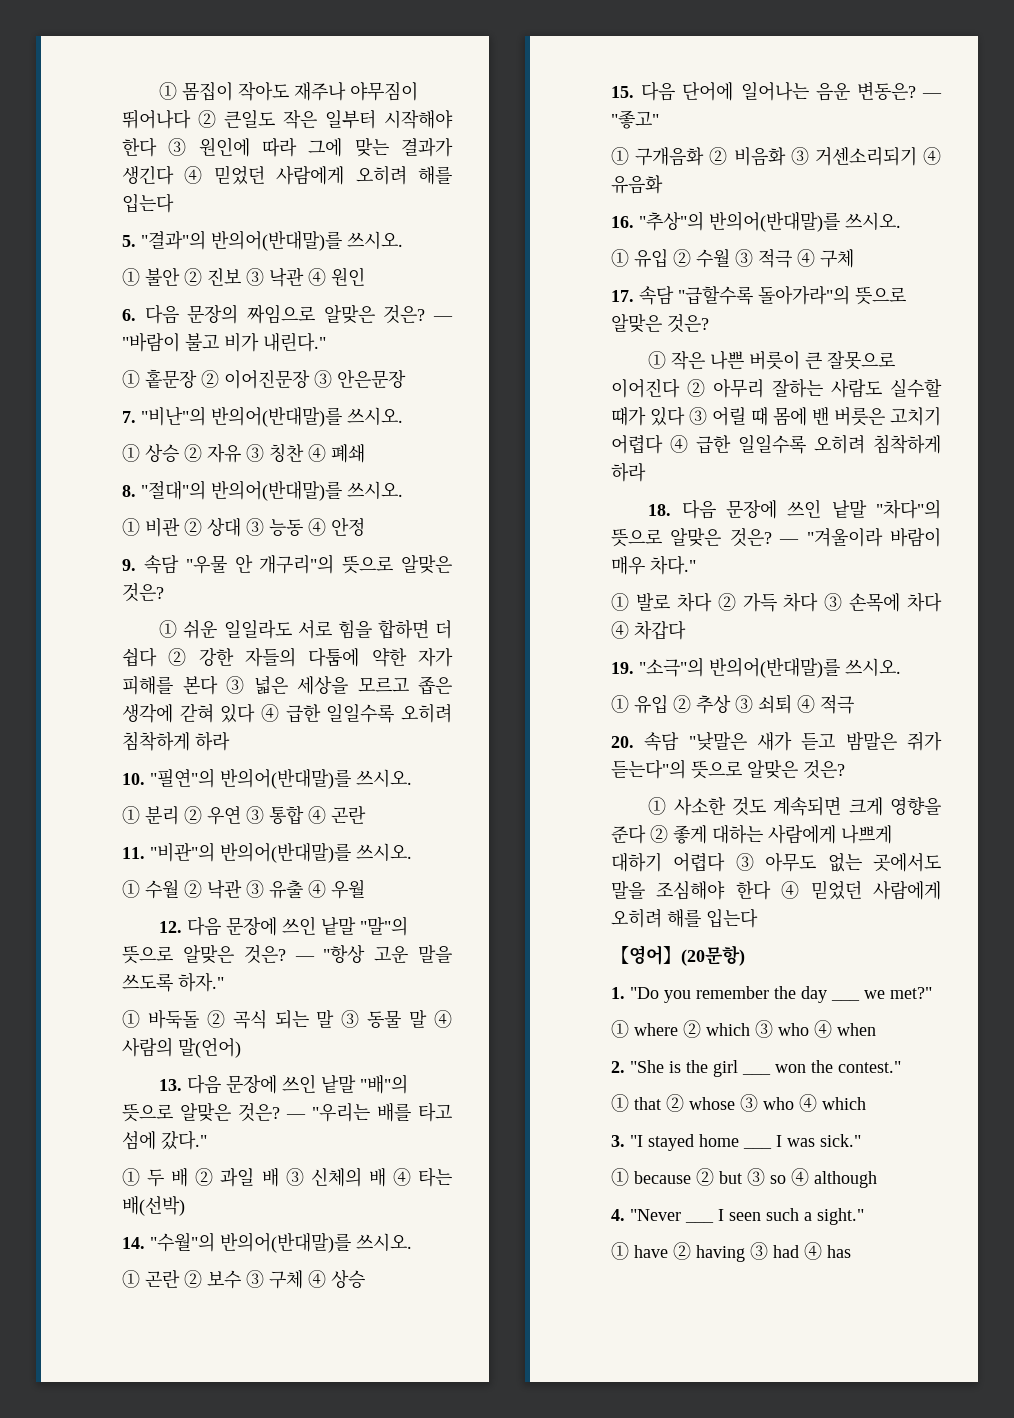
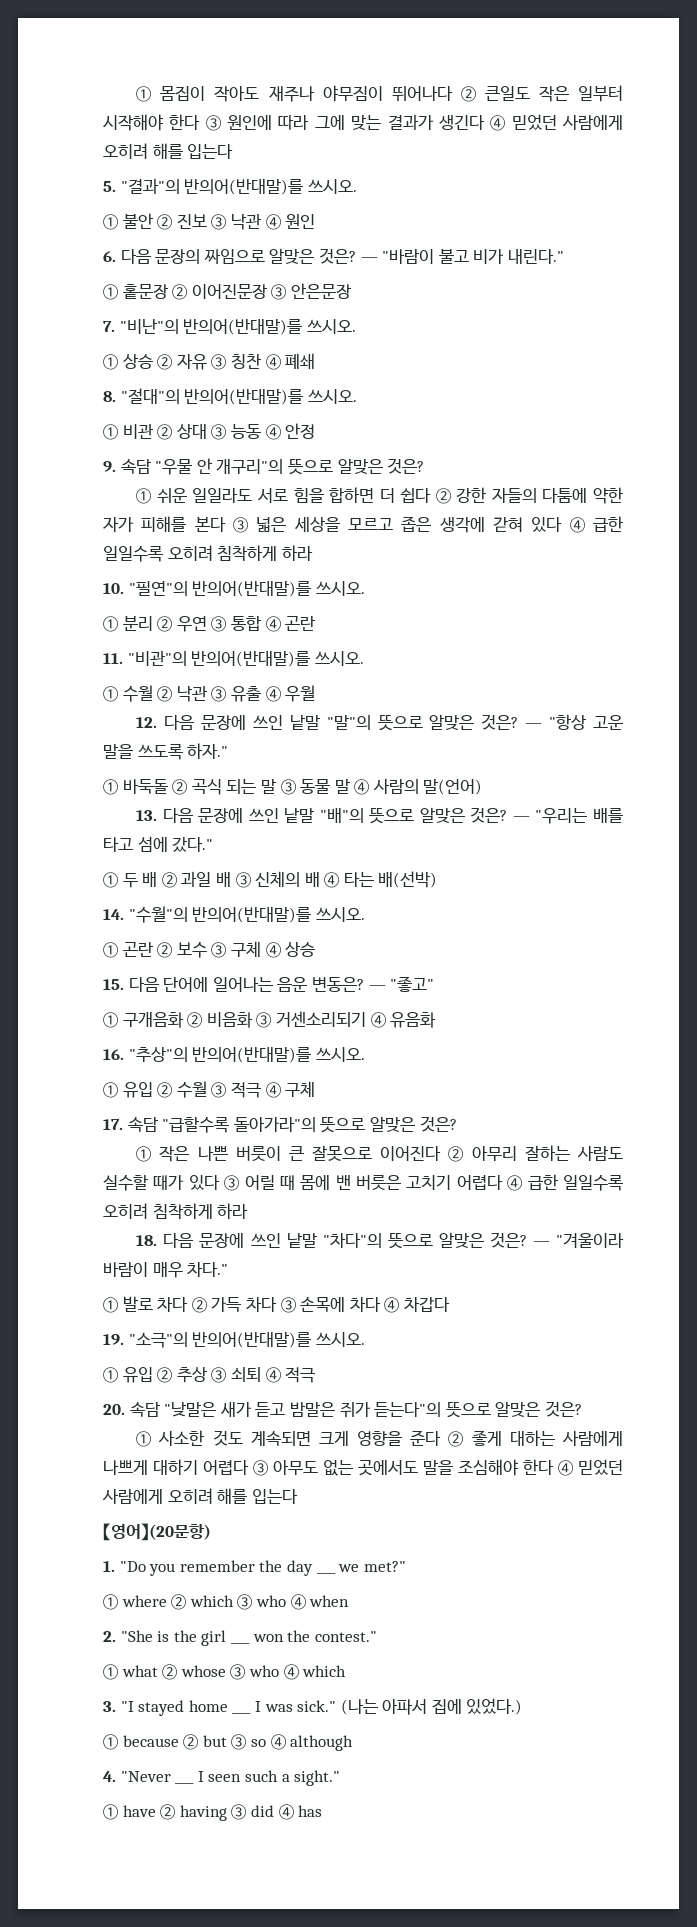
- ① that ② whose ③ who ④ which
+ ① what ② whose ③ who ④ which
+ (나는 아파서 집에 있었다.)
- ① have ② having ③ had ④ has
+ ① have ② having ③ did ④ has

